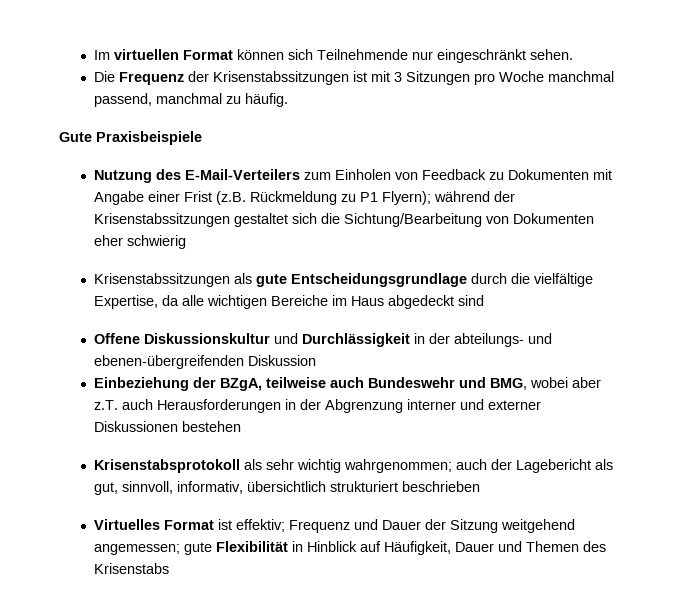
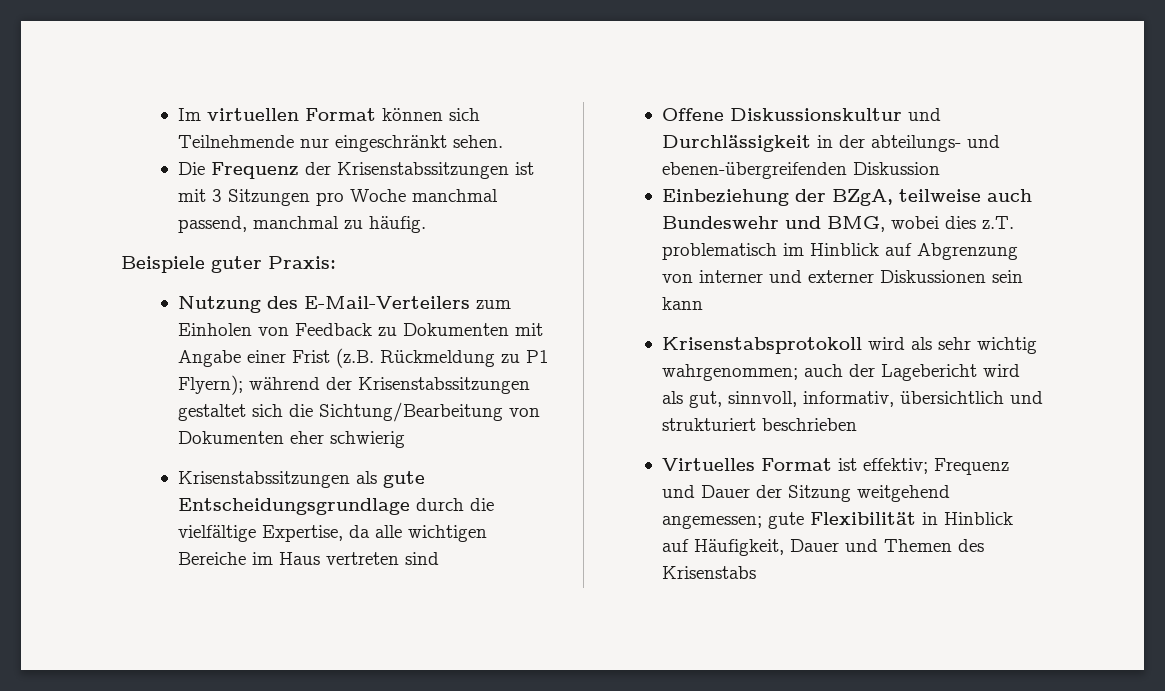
- Gute Praxisbeispiele
+ Beispiele guter Praxis:
- Krisenstabssitzungen als gute Entscheidungsgrundlage durch die vielfältige Expertise, da alle wichtigen Bereiche im Haus abgedeckt sind
+ Krisenstabssitzungen als gute Entscheidungsgrundlage durch die vielfältige Expertise, da alle wichtigen Bereiche im Haus vertreten sind
- Einbeziehung der BZgA, teilweise auch Bundeswehr und BMG, wobei aber z.T. auch Herausforderungen in der Abgrenzung interner und externer Diskussionen bestehen
+ Einbeziehung der BZgA, teilweise auch Bundeswehr und BMG, wobei dies z.T. problematisch im Hinblick auf Abgrenzung von interner und externer Diskussionen sein kann
- Krisenstabsprotokoll als sehr wichtig wahrgenommen; auch der Lagebericht als gut, sinnvoll, informativ, übersichtlich strukturiert beschrieben
+ Krisenstabsprotokoll wird als sehr wichtig wahrgenommen; auch der Lagebericht wird als gut, sinnvoll, informativ, übersichtlich und strukturiert beschrieben

